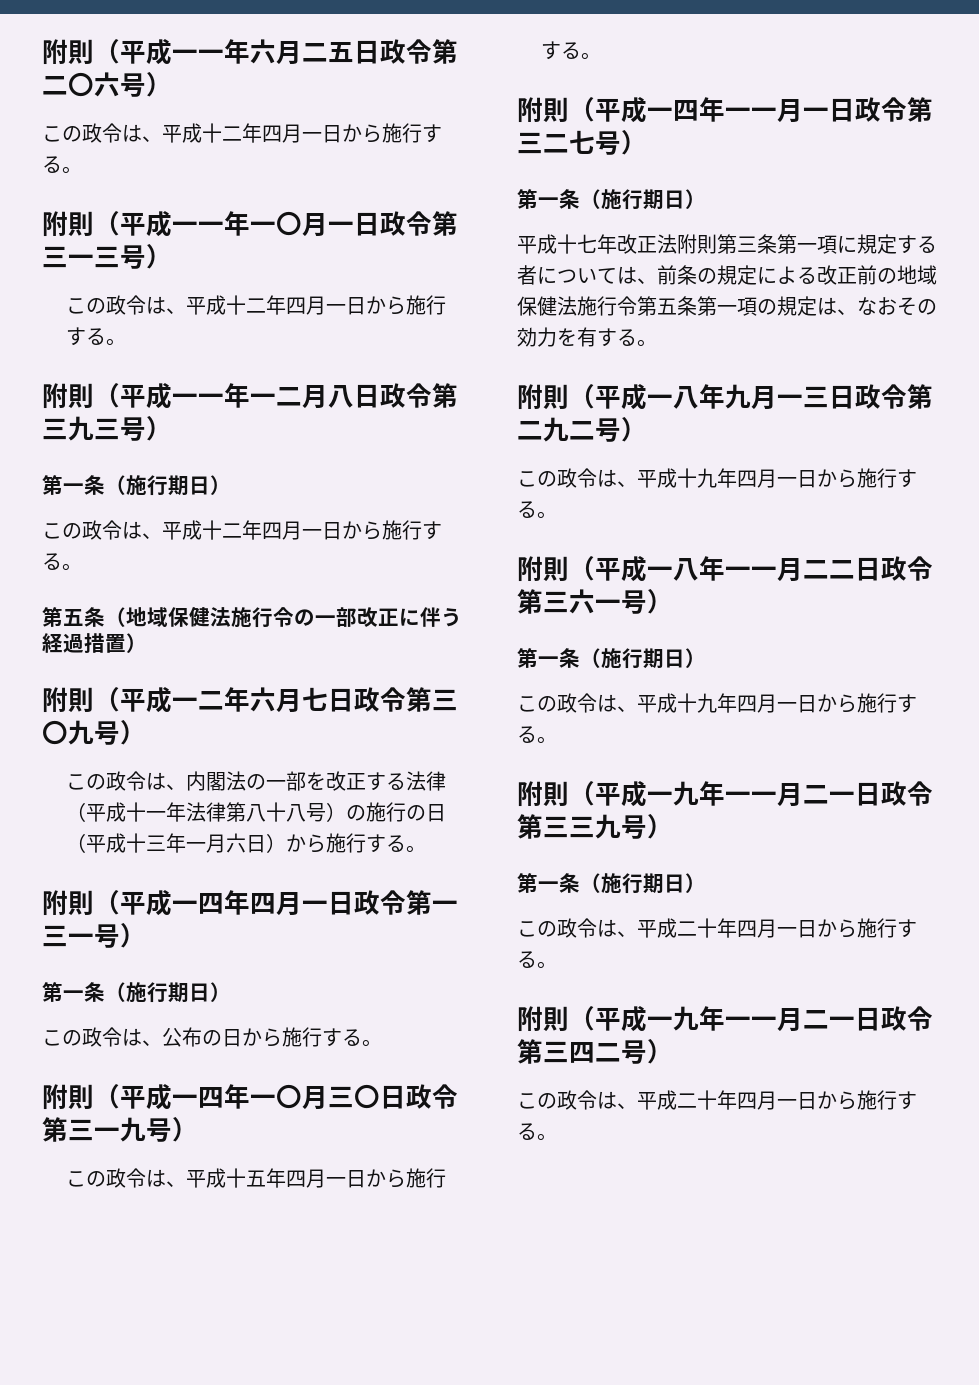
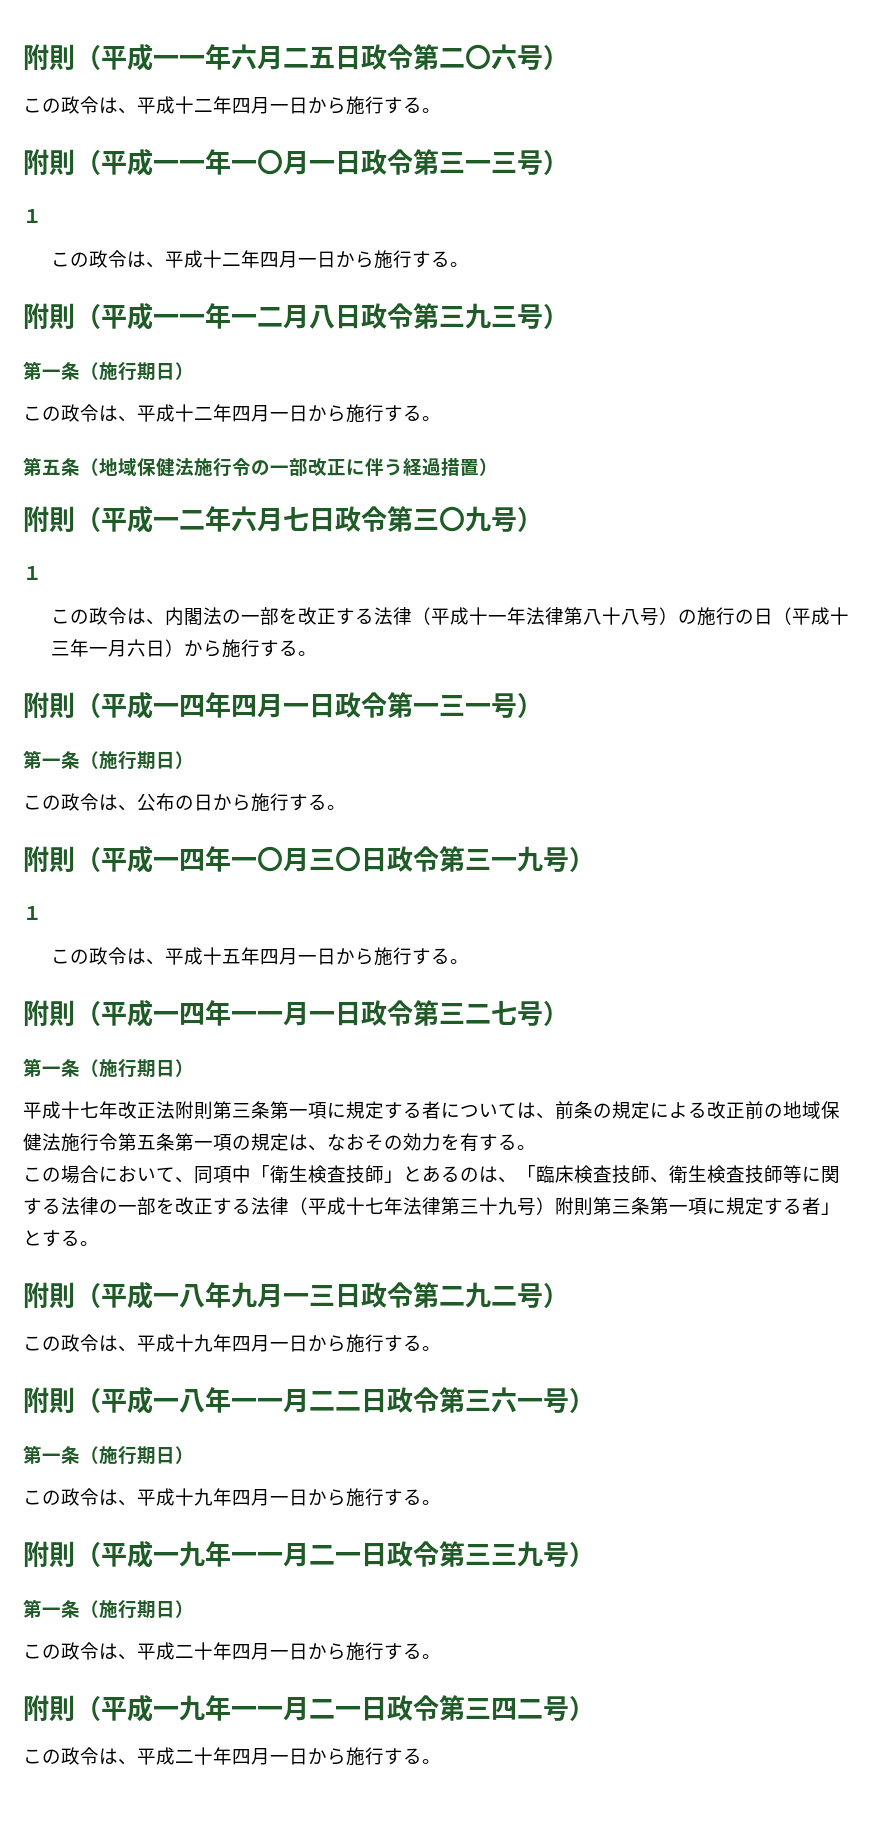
  附則（平成一一年一〇月一日政令第三一三号）
+ １
  附則（平成一二年六月七日政令第三〇九号）
+ １
  附則（平成一四年一〇月三〇日政令第三一九号）
+ １
+ この場合において、同項中「衛生検査技師」とあるのは、「臨床検査技師、衛生検査技師等に関する法律の一部を改正する法律（平成十七年法律第三十九号）附則第三条第一項に規定する者」とする。

